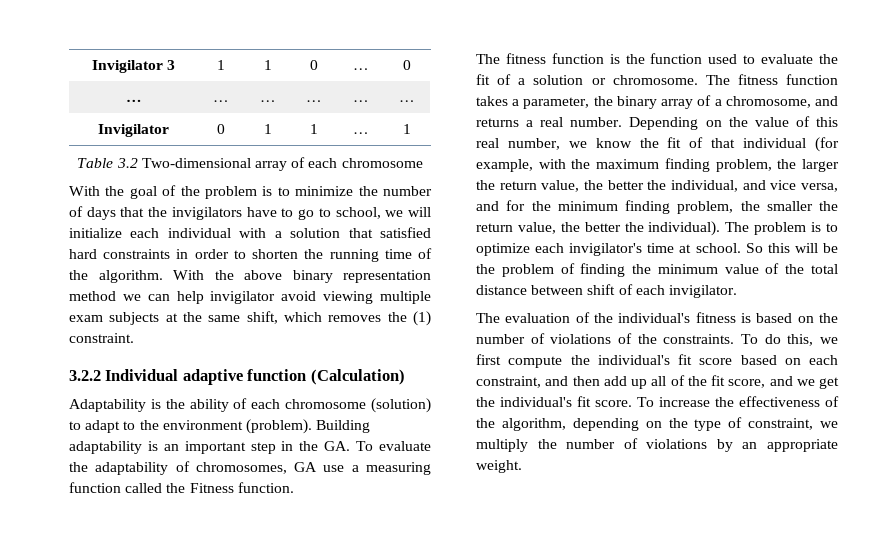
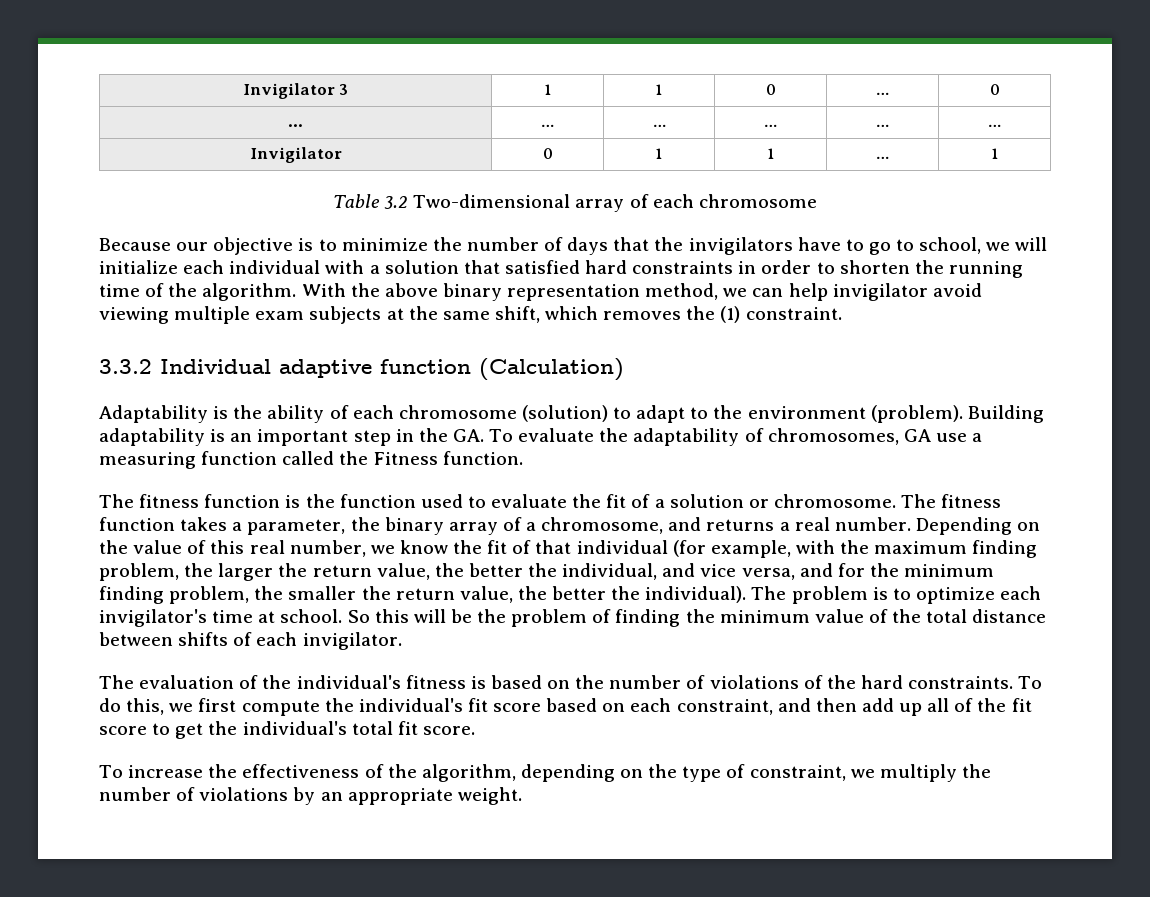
- With the goal of the problem is to minimize the number of days that the invigilators have to go to school, we will initialize each individual with a solution that satisfied hard constraints in order to shorten the running time of the algorithm.
+ Because our objective is to minimize the number of days that the invigilators have to go to school, we will initialize each individual with a solution that satisfied hard constraints in order to shorten the running time of the algorithm.
- With the above binary representation method we can help invigilator avoid viewing multiple exam subjects at the same shift, which removes the (1) constraint.
+ With the above binary representation method, we can help invigilator avoid viewing multiple exam subjects at the same shift, which removes the (1) constraint.
- 3.2.2 Individual adaptive function (Calculation)
+ 3.3.2 Individual adaptive function (Calculation)
- So this will be the problem of finding the minimum value of the total distance between shift of each invigilator.
+ So this will be the problem of finding the minimum value of the total distance between shifts of each invigilator.
- The evaluation of the individual's fitness is based on the number of violations of the constraints.
+ The evaluation of the individual's fitness is based on the number of violations of the hard constraints.
- To do this, we first compute the individual's fit score based on each constraint, and then add up all of the fit score, and we get the individual's fit score. To increase the effectiveness of the algorithm, depending on the type of constraint, we multiply the number of violations by an appropriate weight.
+ To do this, we first compute the individual's fit score based on each constraint, and then add up all of the fit score to get the individual's total fit score.
+ To increase the effectiveness of the algorithm, depending on the type of constraint, we multiply the number of violations by an appropriate weight.

